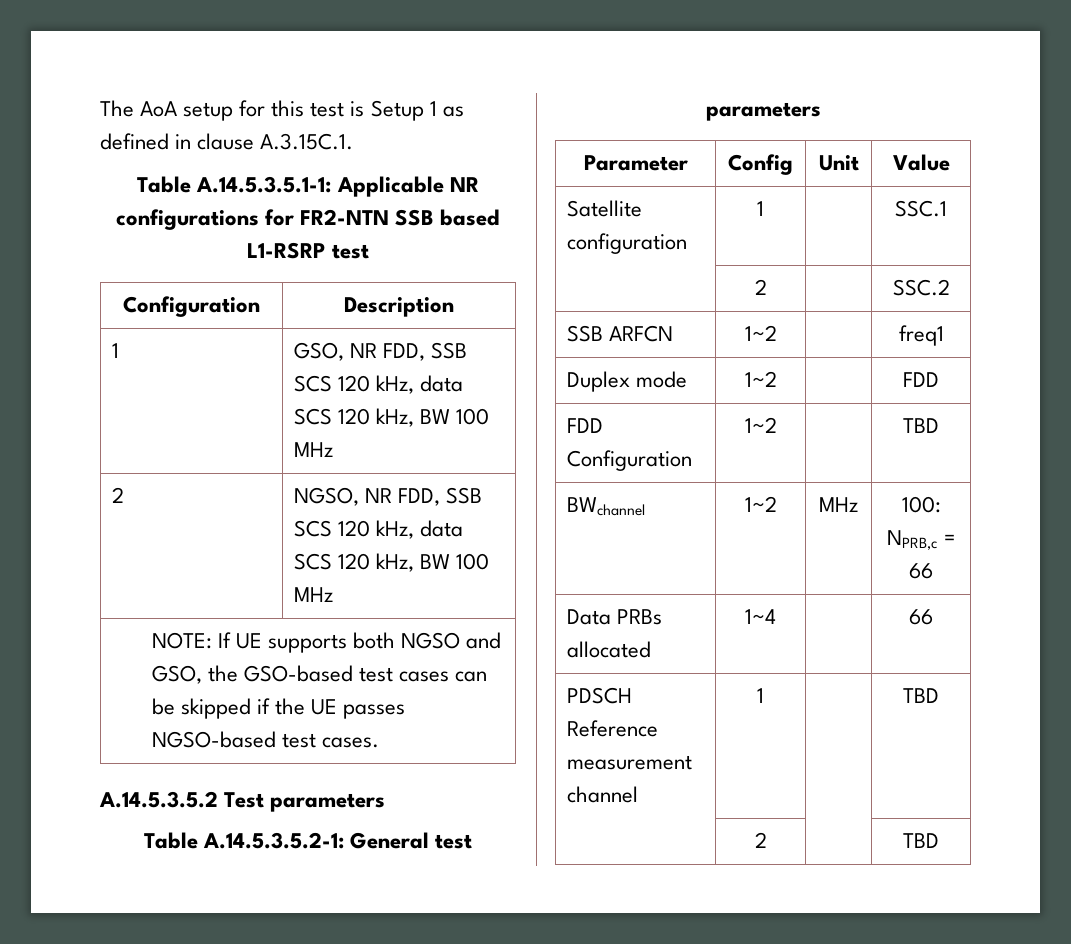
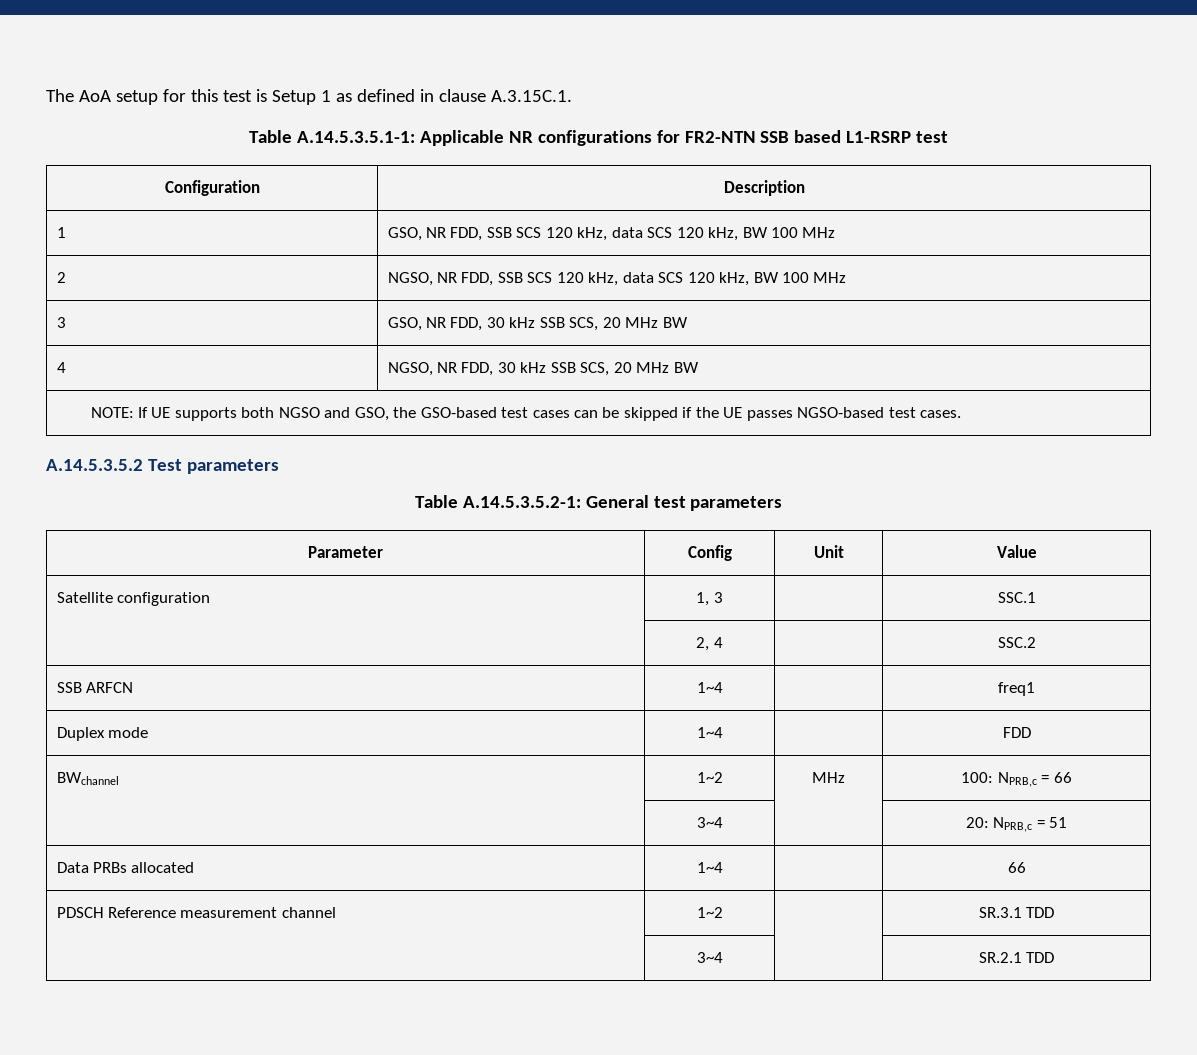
+ 3 | GSO, NR FDD, 30 kHz SSB SCS, 20 MHz BW
+ 4 | NGSO, NR FDD, 30 kHz SSB SCS, 20 MHz BW
- Satellite configuration | 1 | | SSC.1
+ Satellite configuration | 1, 3 | | SSC.1
- | 2 | | SSC.2
+ | 2, 4 | | SSC.2
- SSB ARFCN | 1~2 | | freq1
+ SSB ARFCN | 1~4 | | freq1
- Duplex mode | 1~2 | | FDD
- FDD Configuration | 1~2 | | TBD
+ Duplex mode | 1~4 | | FDD
+ | 3~4 | | 20: NPRB,c = 51
- PDSCH Reference measurement channel | 1 | | TBD
- | 2 | | TBD
+ PDSCH Reference measurement channel | 1~2 | | SR.3.1 TDD
+ | 3~4 | | SR.2.1 TDD

